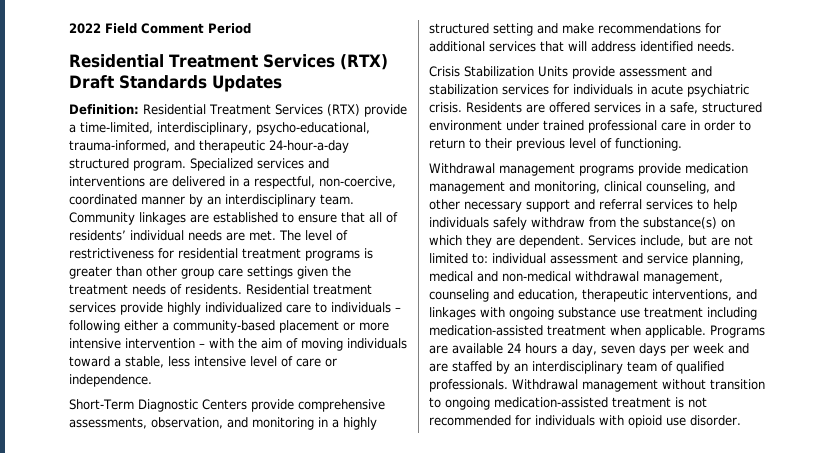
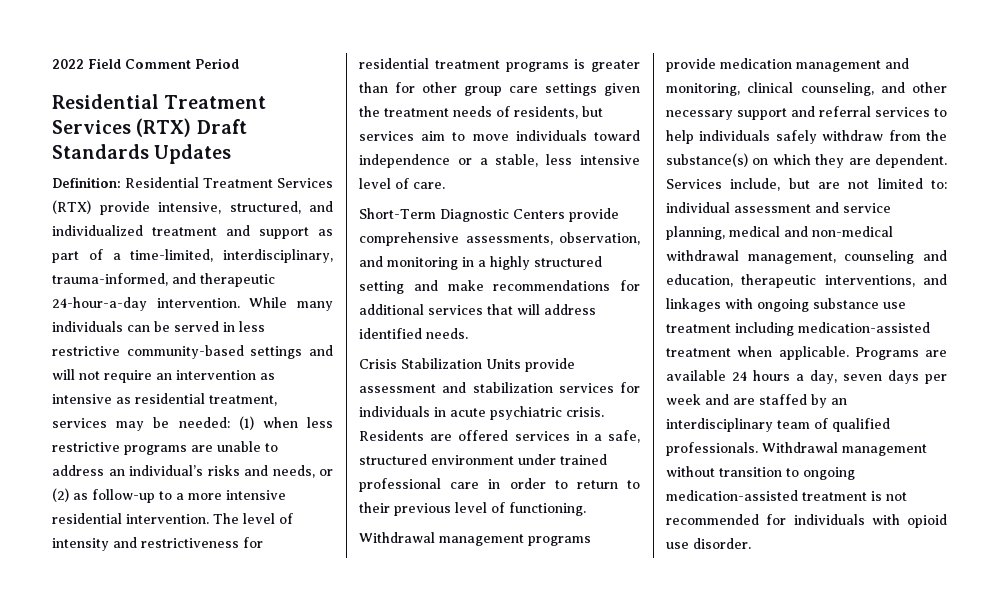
- Definition: Residential Treatment Services (RTX) provide a time-limited, interdisciplinary, psycho-educational, trauma-informed, and therapeutic 24-hour-a-day structured program. Specialized services and interventions are delivered in a respectful, non-coercive, coordinated manner by an interdisciplinary team. Community linkages are established to ensure that all of residents’ individual needs are met.
+ Definition: Residential Treatment Services (RTX) provide intensive, structured, and individualized treatment and support as part of a time-limited, interdisciplinary, trauma-informed, and therapeutic 24-hour-a-day intervention. While many individuals can be served in less restrictive community-based settings and will not require an intervention as intensive as residential treatment, services may be needed: (1) when less restrictive programs are unable to address an individual’s risks and needs, or (2) as follow-up to a more intensive residential intervention.
- The level of restrictiveness for residential treatment programs is greater than other group care settings given the treatment needs of residents. Residential treatment services provide highly individualized care to individuals – following either a community-based placement or more intensive intervention – with the aim of moving individuals toward a stable, less intensive level of care or independence.
+ The level of intensity and restrictiveness for residential treatment programs is greater than for other group care settings given the treatment needs of residents, but services aim to move individuals toward independence or a stable, less intensive level of care.

